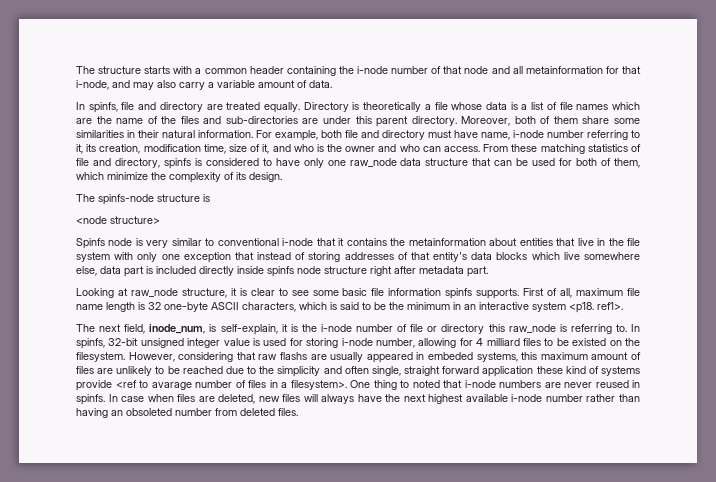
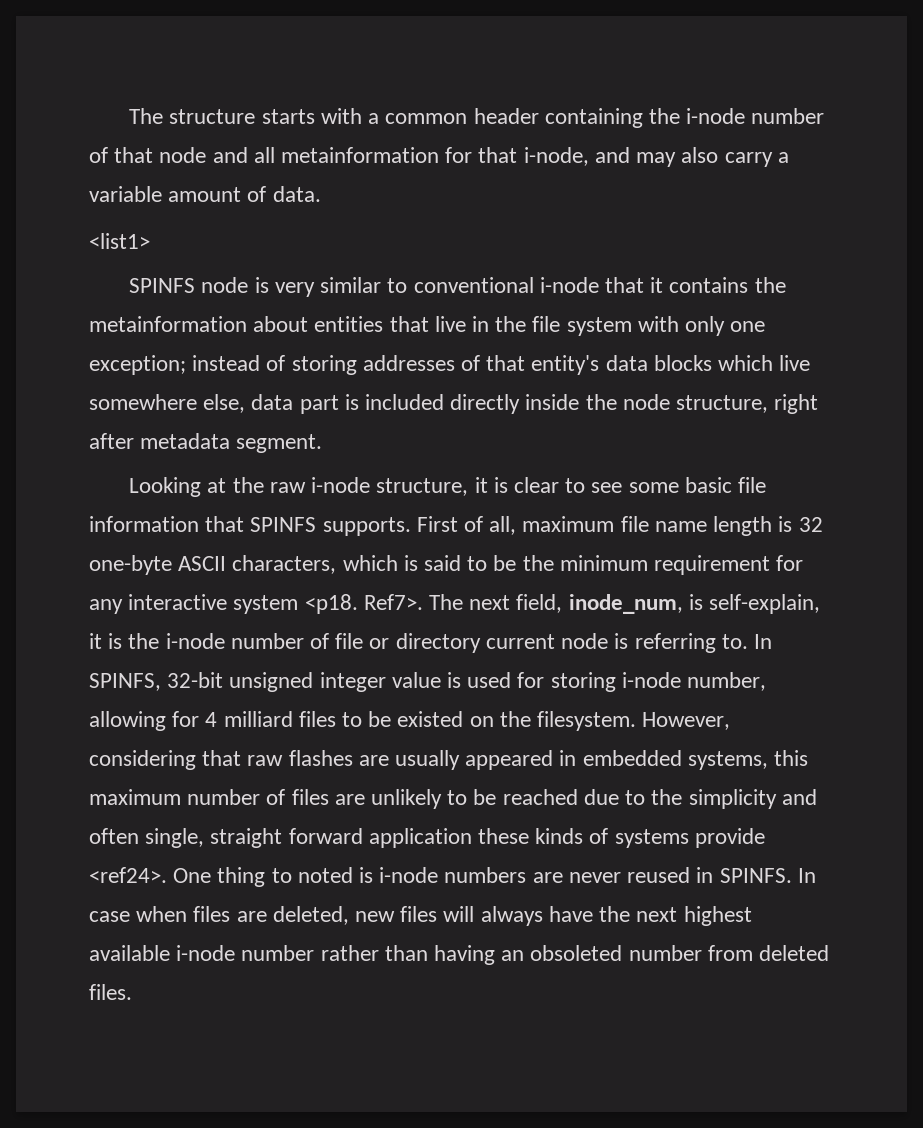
- In spinfs, file and directory are treated equally. Directory is theoretically a file whose data is a list of file names which are the name of the files and sub-directories are under this parent directory. Moreover, both of them share some similarities in their natural information. For example, both file and directory must have name, i-node number referring to it, its creation, modification time, size of it, and who is the owner and who can access. From these matching statistics of file and directory, spinfs is considered to have only one raw_node data structure that can be used for both of them, which minimize the complexity of its design.
- The spinfs-node structure is
- <node structure>
- Spinfs node is very similar to conventional i-node that it contains the metainformation about entities that live in the file system with only one exception that instead of storing addresses of that entity's data blocks which live somewhere else, data part is included directly inside spinfs node structure right after metadata part.
+ <list1>
+ SPINFS node is very similar to conventional i-node that it contains the metainformation about entities that live in the file system with only one exception; instead of storing addresses of that entity's data blocks which live somewhere else, data part is included directly inside the node structure, right after metadata segment.
- Looking at raw_node structure, it is clear to see some basic file information spinfs supports.
+ Looking at the raw i-node structure, it is clear to see some basic file information that SPINFS supports.
- First of all, maximum file name length is 32 one-byte ASCII characters, which is said to be the minimum in an interactive system <p18. ref1>.
- The next field, inode_num, is self-explain, it is the i-node number of file or directory this raw_node is referring to.
+ First of all, maximum file name length is 32 one-byte ASCII characters, which is said to be the minimum requirement for any interactive system <p18. Ref7>. The next field, inode_num, is self-explain, it is the i-node number of file or directory current node is referring to.
- In spinfs, 32-bit unsigned integer value is used for storing i-node number, allowing for 4 milliard files to be existed on the filesystem.
+ In SPINFS, 32-bit unsigned integer value is used for storing i-node number, allowing for 4 milliard files to be existed on the filesystem.
- However, considering that raw flashs are usually appeared in embeded systems, this maximum amount of files are unlikely to be reached due to the simplicity and often single, straight forward application these kind of systems provide <ref to avarage number of files in a filesystem>.
+ However, considering that raw flashes are usually appeared in embedded systems, this maximum number of files are unlikely to be reached due to the simplicity and often single, straight forward application these kinds of systems provide <ref24>.
- One thing to noted that i-node numbers are never reused in spinfs.
+ One thing to noted is i-node numbers are never reused in SPINFS.

